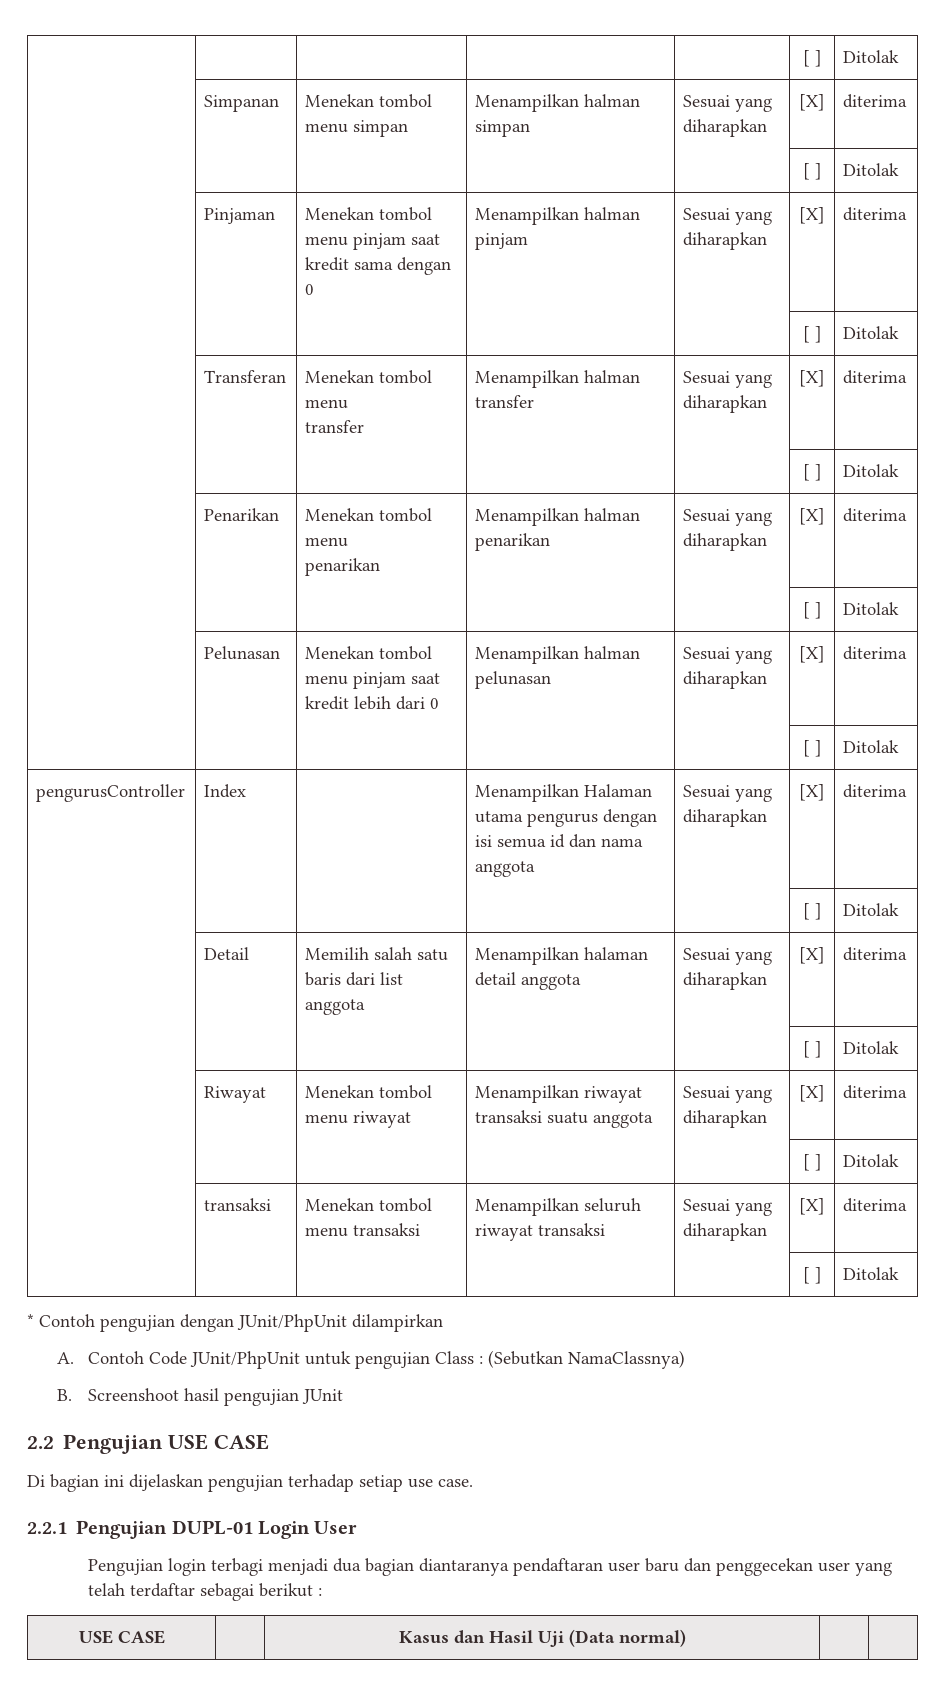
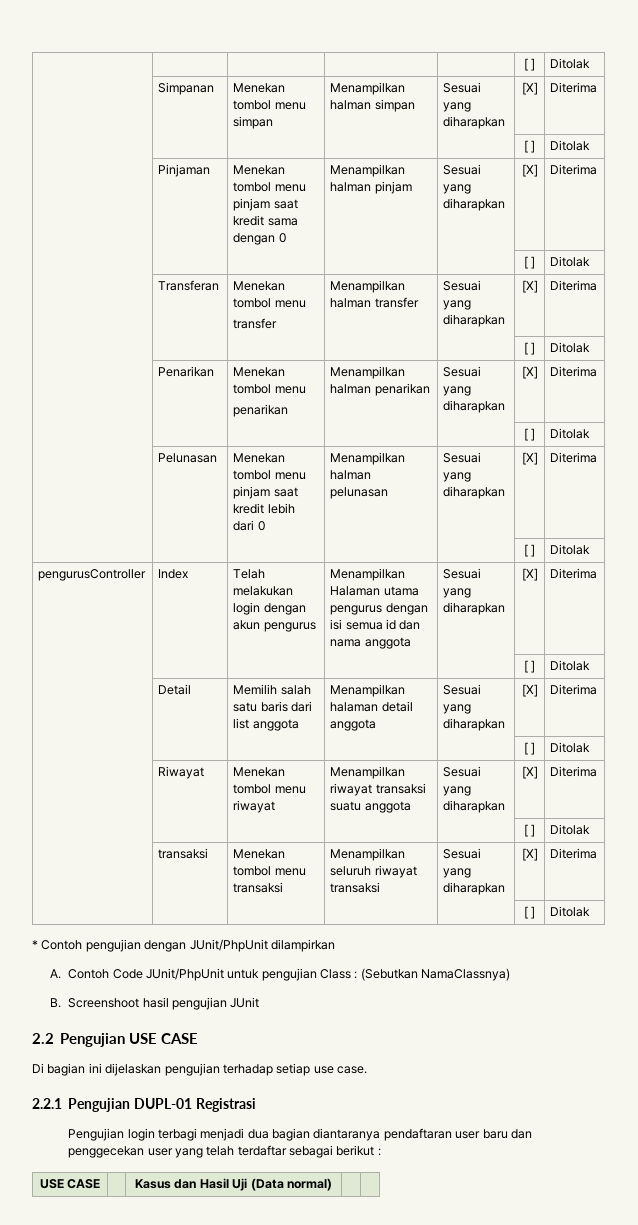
- | Simpanan | Menekan tombol menu simpan | Menampilkan halman simpan | Sesuai yang diharapkan | [X] | diterima
+ | Simpanan | Menekan tombol menu simpan | Menampilkan halman simpan | Sesuai yang diharapkan | [X] | Diterima
- | Pinjaman | Menekan tombol menu pinjam saat kredit sama dengan 0 | Menampilkan halman pinjam | Sesuai yang diharapkan | [X] | diterima
+ | Pinjaman | Menekan tombol menu pinjam saat kredit sama dengan 0 | Menampilkan halman pinjam | Sesuai yang diharapkan | [X] | Diterima
  | Transferan | Menekan tombol menu
- transfer | Menampilkan halman transfer | Sesuai yang diharapkan | [X] | diterima
+ transfer | Menampilkan halman transfer | Sesuai yang diharapkan | [X] | Diterima
  | Penarikan | Menekan tombol menu
- penarikan | Menampilkan halman penarikan | Sesuai yang diharapkan | [X] | diterima
+ penarikan | Menampilkan halman penarikan | Sesuai yang diharapkan | [X] | Diterima
- | Pelunasan | Menekan tombol menu pinjam saat kredit lebih dari 0 | Menampilkan halman pelunasan | Sesuai yang diharapkan | [X] | diterima
+ | Pelunasan | Menekan tombol menu pinjam saat kredit lebih dari 0 | Menampilkan halman pelunasan | Sesuai yang diharapkan | [X] | Diterima
- pengurusController | Index | | Menampilkan Halaman utama pengurus dengan isi semua id dan nama anggota | Sesuai yang diharapkan | [X] | diterima
+ pengurusController | Index | Telah melakukan login dengan akun pengurus | Menampilkan Halaman utama pengurus dengan isi semua id dan nama anggota | Sesuai yang diharapkan | [X] | Diterima
- | Detail | Memilih salah satu baris dari list anggota | Menampilkan halaman detail anggota | Sesuai yang diharapkan | [X] | diterima
+ | Detail | Memilih salah satu baris dari list anggota | Menampilkan halaman detail anggota | Sesuai yang diharapkan | [X] | Diterima
- | Riwayat | Menekan tombol menu riwayat | Menampilkan riwayat transaksi suatu anggota | Sesuai yang diharapkan | [X] | diterima
+ | Riwayat | Menekan tombol menu riwayat | Menampilkan riwayat transaksi suatu anggota | Sesuai yang diharapkan | [X] | Diterima
- | transaksi | Menekan tombol menu transaksi | Menampilkan seluruh riwayat transaksi | Sesuai yang diharapkan | [X] | diterima
+ | transaksi | Menekan tombol menu transaksi | Menampilkan seluruh riwayat transaksi | Sesuai yang diharapkan | [X] | Diterima
- 2.2.1 Pengujian DUPL-01 Login User
+ 2.2.1 Pengujian DUPL-01 Registrasi

